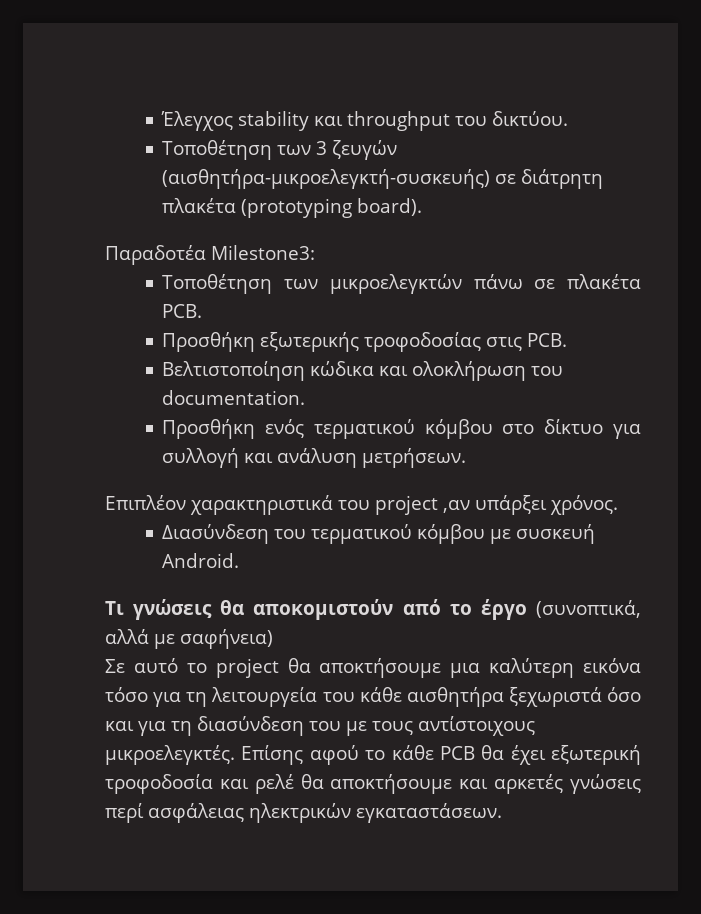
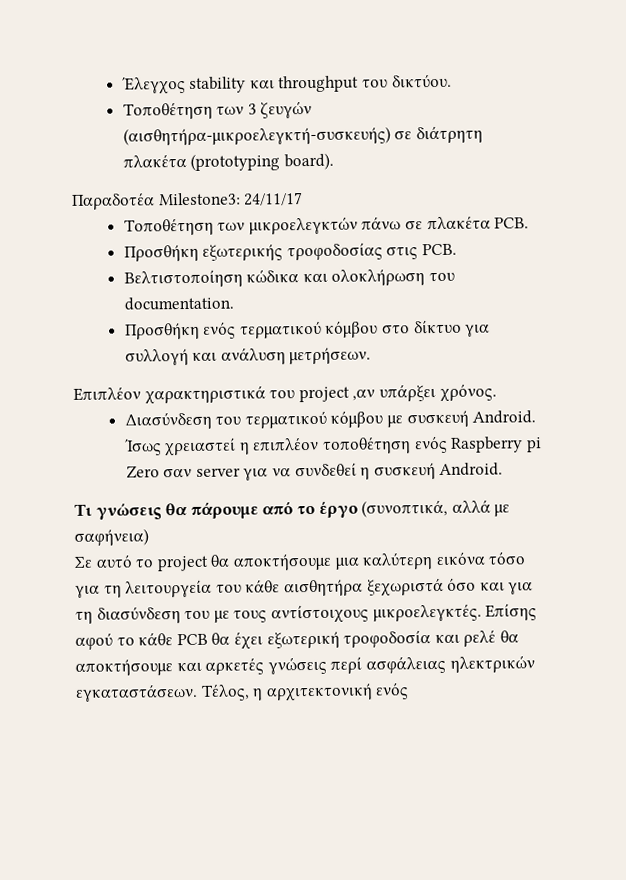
- Παραδοτέα Milestone3:
+ Παραδοτέα Milestone3: 24/11/17
+ Ίσως χρειαστεί η επιπλέον τοποθέτηση ενός Raspberry pi Zero σαν server για να συνδεθεί η συσκευή Android.
- Τι γνώσεις θα αποκομιστούν από το έργο (συνοπτικά, αλλά με σαφήνεια)
+ Τι γνώσεις θα πάρουμε από το έργο (συνοπτικά, αλλά με σαφήνεια)
+ Τέλος, η αρχιτεκτονική ενός

